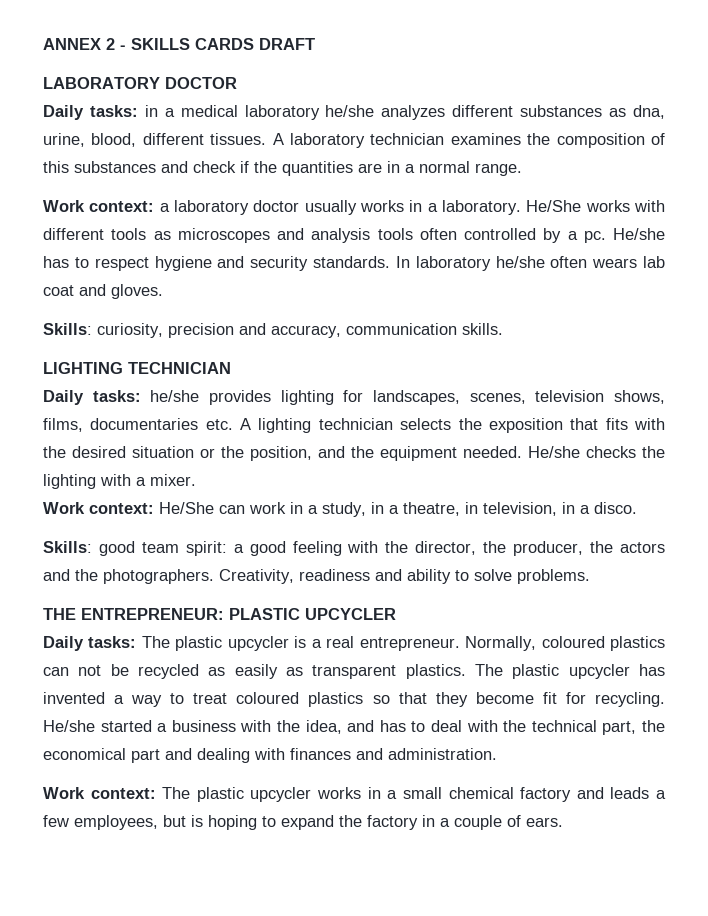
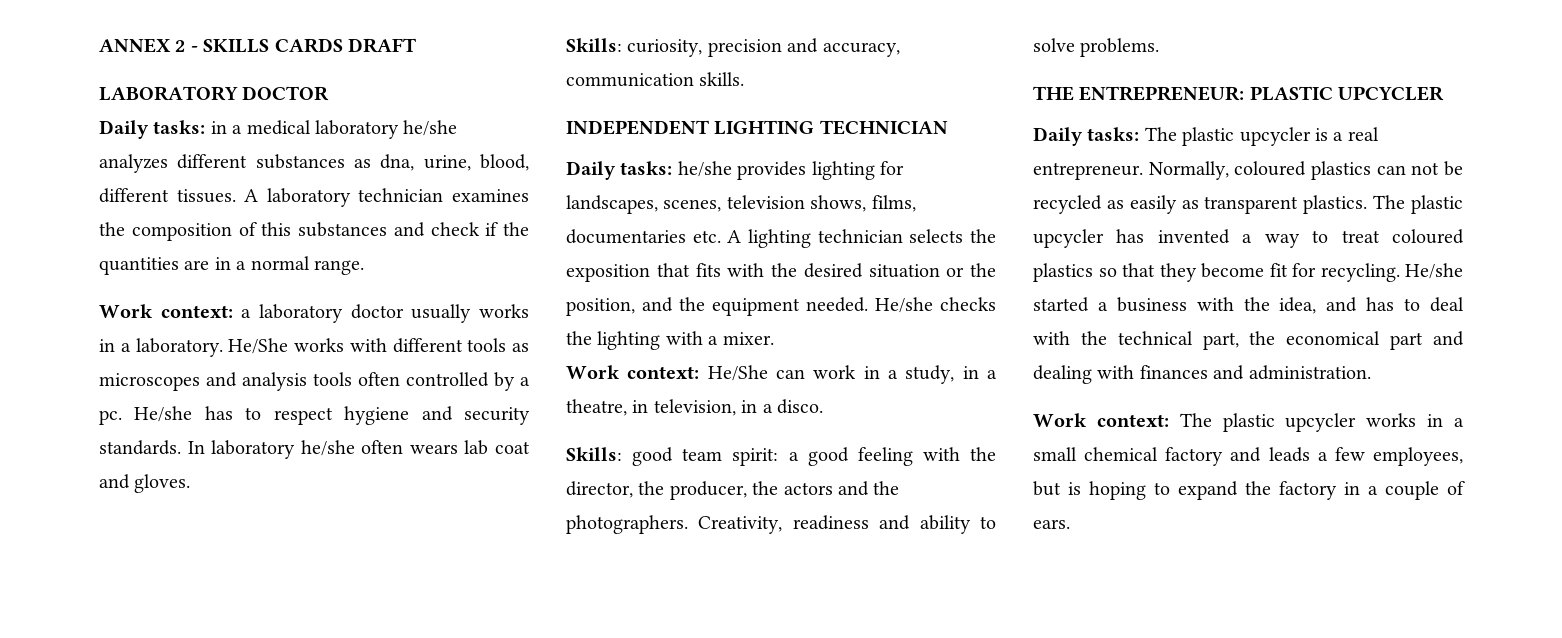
- LIGHTING TECHNICIAN
+ INDEPENDENT LIGHTING TECHNICIAN

